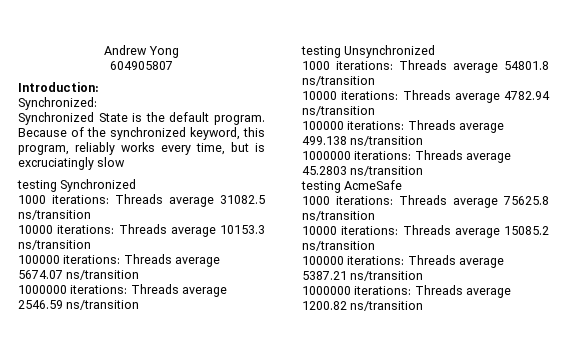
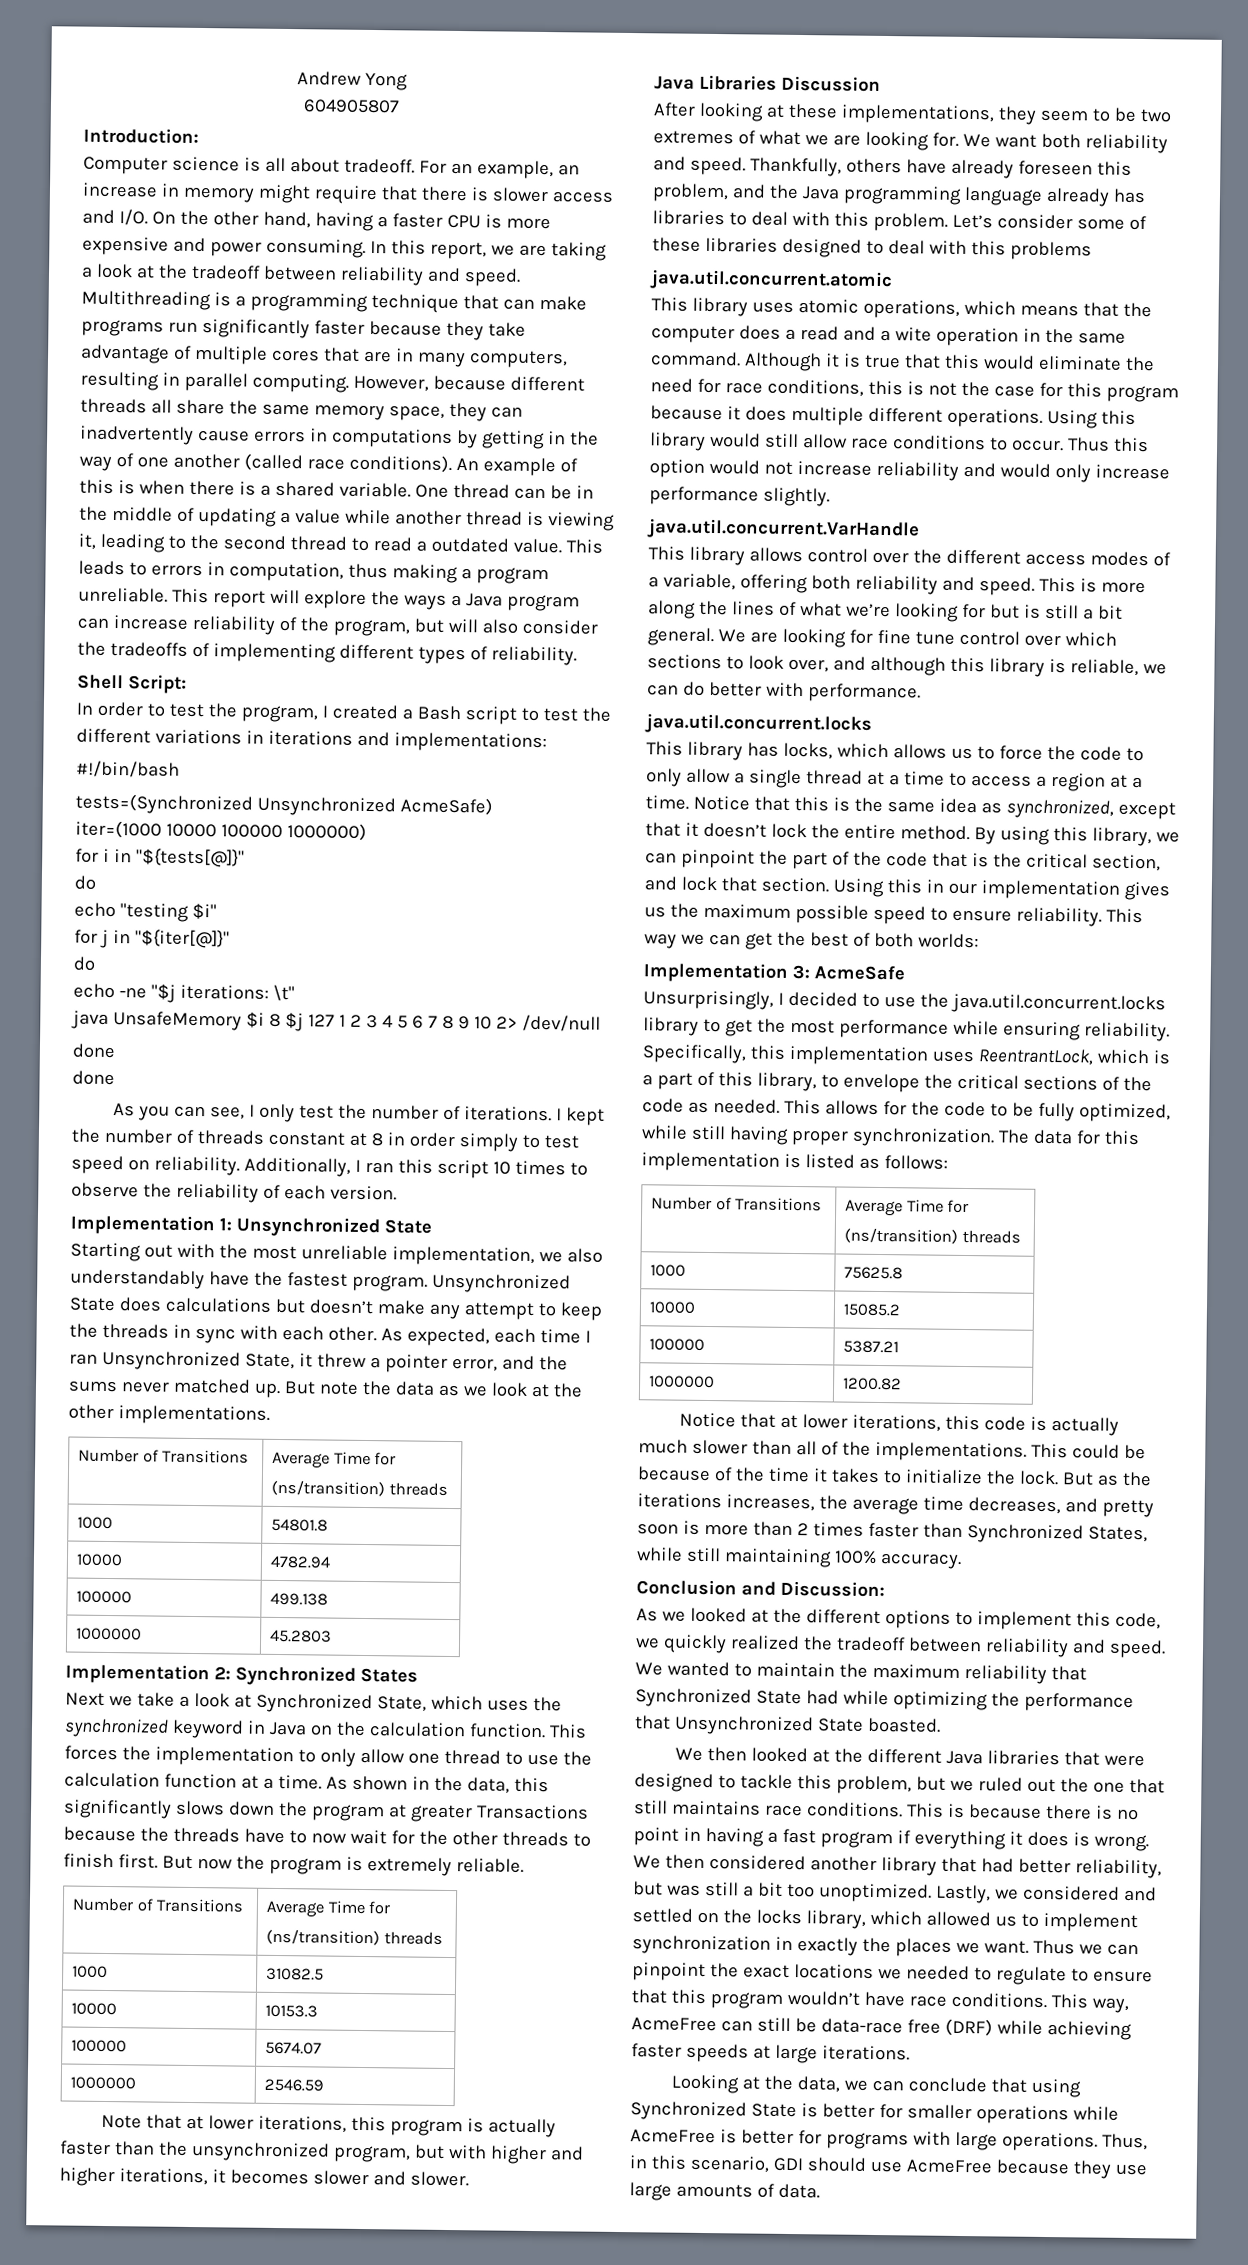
- Synchronized:
- Synchronized State is the default program. Because of the synchronized keyword, this program, reliably works every time, but is excruciatingly slow
- testing Synchronized
- 1000 iterations: Threads average 31082.5 ns/transition
- 10000 iterations: Threads average 10153.3 ns/transition
- 100000 iterations: Threads average 5674.07 ns/transition
- 1000000 iterations: Threads average 2546.59 ns/transition
- testing Unsynchronized
- 1000 iterations: Threads average 54801.8 ns/transition
- 10000 iterations: Threads average 4782.94 ns/transition
- 100000 iterations: Threads average 499.138 ns/transition
- 1000000 iterations: Threads average 45.2803 ns/transition
- testing AcmeSafe
- 1000 iterations: Threads average 75625.8 ns/transition
- 10000 iterations: Threads average 15085.2 ns/transition
- 100000 iterations: Threads average 5387.21 ns/transition
- 1000000 iterations: Threads average 1200.82 ns/transition
+ Computer science is all about tradeoff. For an example, an increase in memory might require that there is slower access and I/O. On the other hand, having a faster CPU is more expensive and power consuming. In this report, we are taking a look at the tradeoff between reliability and speed. Multithreading is a programming technique that can make programs run significantly faster because they take advantage of multiple cores that are in many computers, resulting in parallel computing. However, because different threads all share the same memory space, they can inadvertently cause errors in computations by getting in the way of one another (called race conditions). An example of this is when there is a shared variable. One thread can be in the middle of updating a value while another thread is viewing it, leading to the second thread to read a outdated value. This leads to errors in computation, thus making a program unreliable. This report will explore the ways a Java program can increase reliability of the program, but will also consider the tradeoffs of implementing different types of reliability.
+ Shell Script:
+ In order to test the program, I created a Bash script to test the different variations in iterations and implementations:
+ #!/bin/bash
+ tests=(Synchronized Unsynchronized AcmeSafe)
+ iter=(1000 10000 100000 1000000)
+ for i in "${tests[@]}"
+ do
+ echo "testing $i"
+ for j in "${iter[@]}"
+ do
+ echo -ne "$j iterations: \t"
+ java UnsafeMemory $i 8 $j 127 1 2 3 4 5 6 7 8 9 10 2> /dev/null
+ done
+ done
+ As you can see, I only test the number of iterations. I kept the number of threads constant at 8 in order simply to test speed on reliability. Additionally, I ran this script 10 times to observe the reliability of each version.
+ Implementation 1: Unsynchronized State
+ Starting out with the most unreliable implementation, we also understandably have the fastest program. Unsynchronized State does calculations but doesn’t make any attempt to keep the threads in sync with each other. As expected, each time I ran Unsynchronized State, it threw a pointer error, and the sums never matched up. But note the data as we look at the other implementations.
+ Number of Transitions | Average Time for
+ (ns/transition) threads
+ 1000 | 54801.8
+ 10000 | 4782.94
+ 100000 | 499.138
+ 1000000 | 45.2803
+ Implementation 2: Synchronized States
+ Next we take a look at Synchronized State, which uses the synchronized keyword in Java on the calculation function. This forces the implementation to only allow one thread to use the calculation function at a time. As shown in the data, this significantly slows down the program at greater Transactions because the threads have to now wait for the other threads to finish first. But now the program is extremely reliable.
+ Number of Transitions | Average Time for
+ (ns/transition) threads
+ 1000 | 31082.5
+ 10000 | 10153.3
+ 100000 | 5674.07
+ 1000000 | 2546.59
+ Note that at lower iterations, this program is actually faster than the unsynchronized program, but with higher and higher iterations, it becomes slower and slower.
+ Java Libraries Discussion
+ After looking at these implementations, they seem to be two extremes of what we are looking for. We want both reliability and speed. Thankfully, others have already foreseen this problem, and the Java programming language already has libraries to deal with this problem. Let’s consider some of these libraries designed to deal with this problems
+ java.util.concurrent.atomic
+ This library uses atomic operations, which means that the computer does a read and a wite operation in the same command. Although it is true that this would eliminate the need for race conditions, this is not the case for this program because it does multiple different operations. Using this library would still allow race conditions to occur. Thus this option would not increase reliability and would only increase performance slightly.
+ java.util.concurrent.VarHandle
+ This library allows control over the different access modes of a variable, offering both reliability and speed. This is more along the lines of what we’re looking for but is still a bit general. We are looking for fine tune control over which sections to look over, and although this library is reliable, we can do better with performance.
+ java.util.concurrent.locks
+ This library has locks, which allows us to force the code to only allow a single thread at a time to access a region at a time. Notice that this is the same idea as synchronized, except that it doesn’t lock the entire method. By using this library, we can pinpoint the part of the code that is the critical section, and lock that section. Using this in our implementation gives us the maximum possible speed to ensure reliability. This way we can get the best of both worlds:
+ Implementation 3: AcmeSafe
+ Unsurprisingly, I decided to use the java.util.concurrent.locks library to get the most performance while ensuring reliability. Specifically, this implementation uses ReentrantLock, which is a part of this library, to envelope the critical sections of the code as needed. This allows for the code to be fully optimized, while still having proper synchronization. The data for this implementation is listed as follows:
+ Number of Transitions | Average Time for
+ (ns/transition) threads
+ 1000 | 75625.8
+ 10000 | 15085.2
+ 100000 | 5387.21
+ 1000000 | 1200.82
+ Notice that at lower iterations, this code is actually much slower than all of the implementations. This could be because of the time it takes to initialize the lock. But as the iterations increases, the average time decreases, and pretty soon is more than 2 times faster than Synchronized States, while still maintaining 100% accuracy.
+ Conclusion and Discussion:
+ As we looked at the different options to implement this code, we quickly realized the tradeoff between reliability and speed. We wanted to maintain the maximum reliability that Synchronized State had while optimizing the performance that Unsynchronized State boasted.
+ We then looked at the different Java libraries that were designed to tackle this problem, but we ruled out the one that still maintains race conditions. This is because there is no point in having a fast program if everything it does is wrong. We then considered another library that had better reliability, but was still a bit too unoptimized. Lastly, we considered and settled on the locks library, which allowed us to implement synchronization in exactly the places we want. Thus we can pinpoint the exact locations we needed to regulate to ensure that this program wouldn’t have race conditions. This way, AcmeFree can still be data-race free (DRF) while achieving faster speeds at large iterations.
+ Looking at the data, we can conclude that using Synchronized State is better for smaller operations while AcmeFree is better for programs with large operations. Thus, in this scenario, GDI should use AcmeFree because they use large amounts of data.

